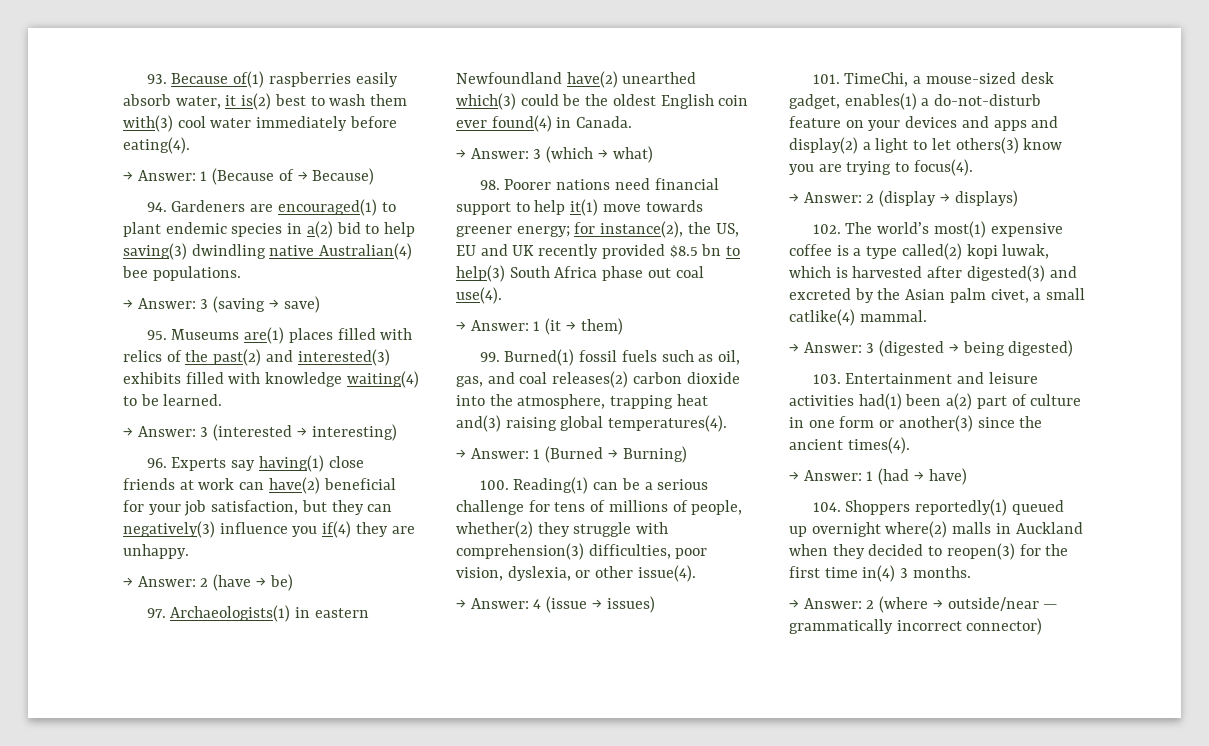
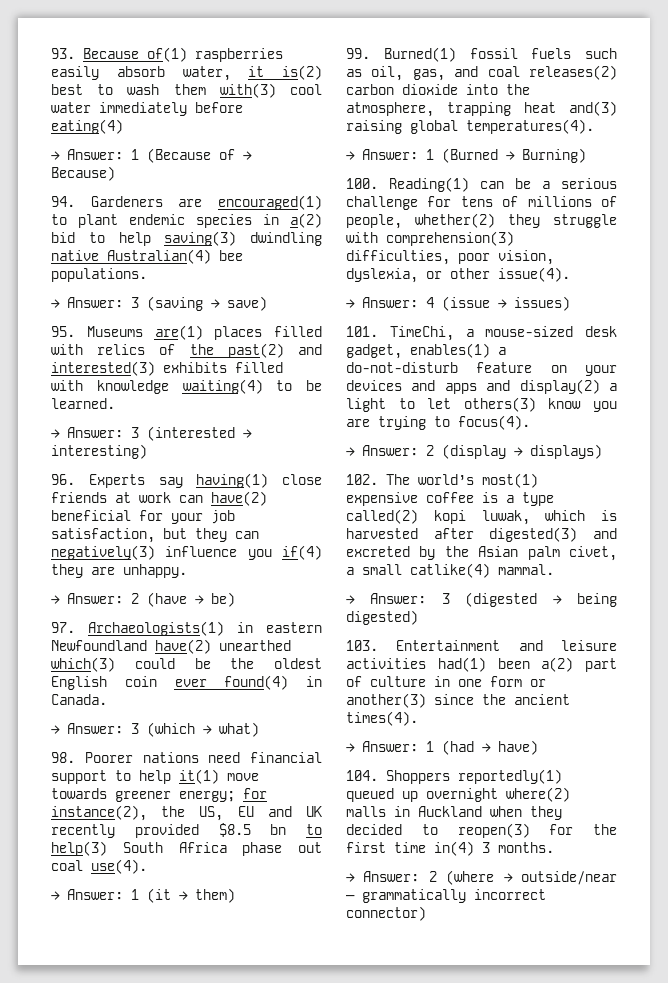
- 93. Because of(1) raspberries easily absorb water, it is(2) best to wash them with(3) cool water immediately before eating(4).
+ 93. Because of(1) raspberries easily absorb water, it is(2) best to wash them with(3) cool water immediately before eating(4)

